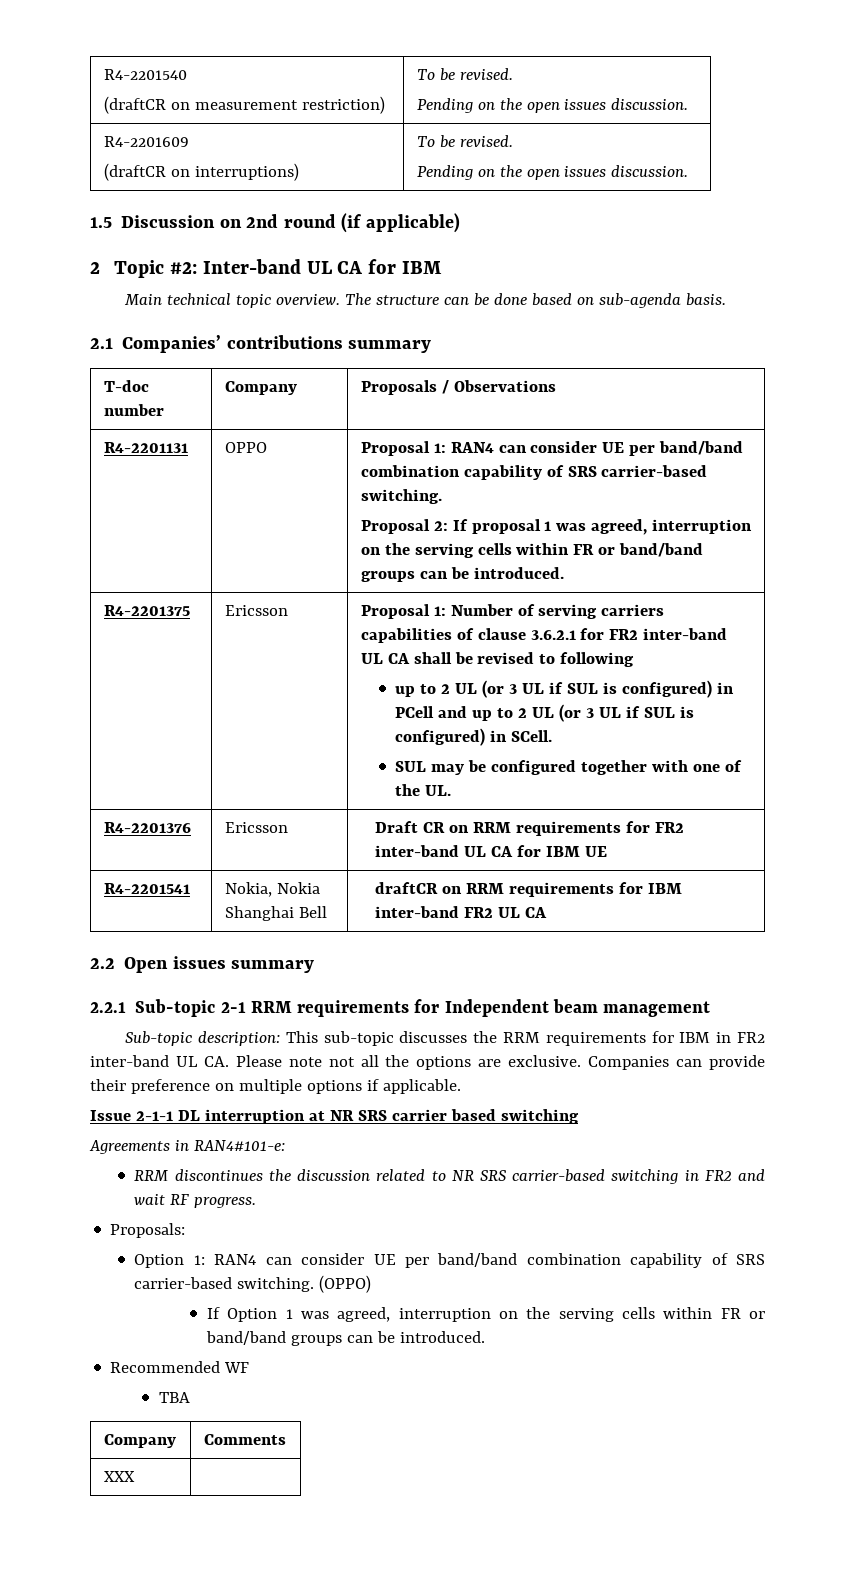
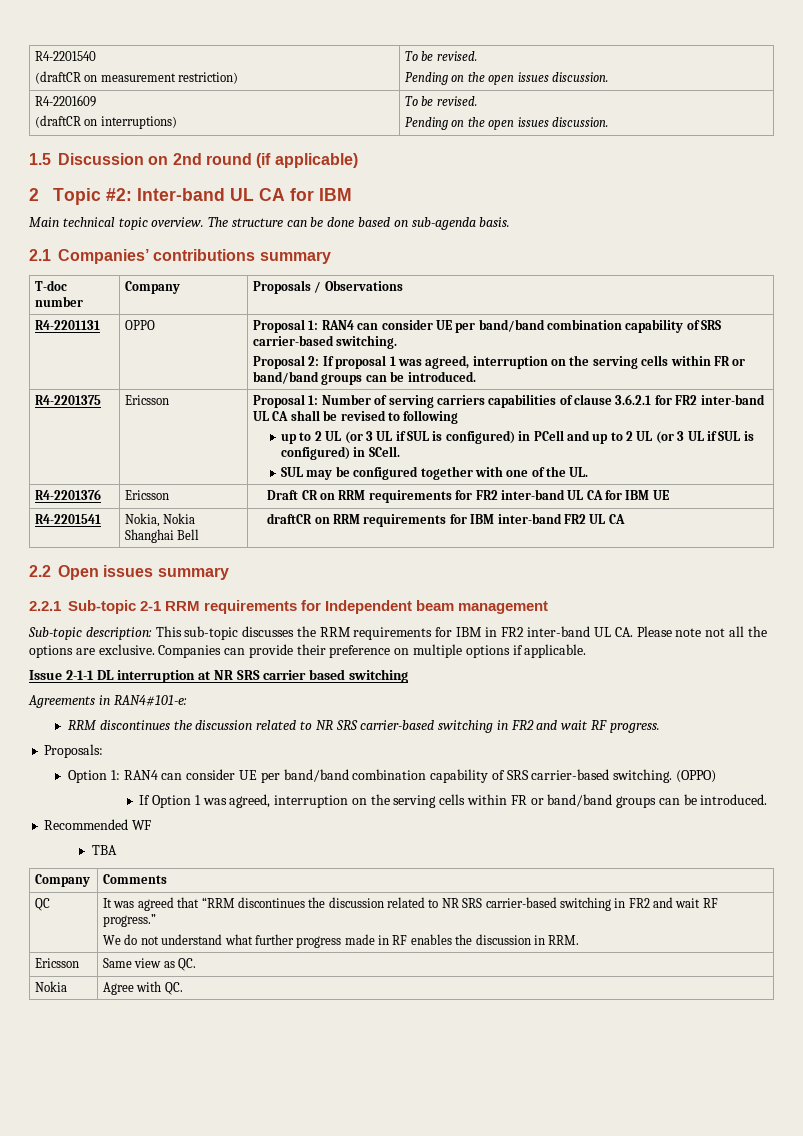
- XXX |
+ QC | It was agreed that “RRM discontinues the discussion related to NR SRS carrier-based switching in FR2 and wait RF progress.”
+ We do not understand what further progress made in RF enables the discussion in RRM.
+ Ericsson | Same view as QC.
+ Nokia | Agree with QC.

